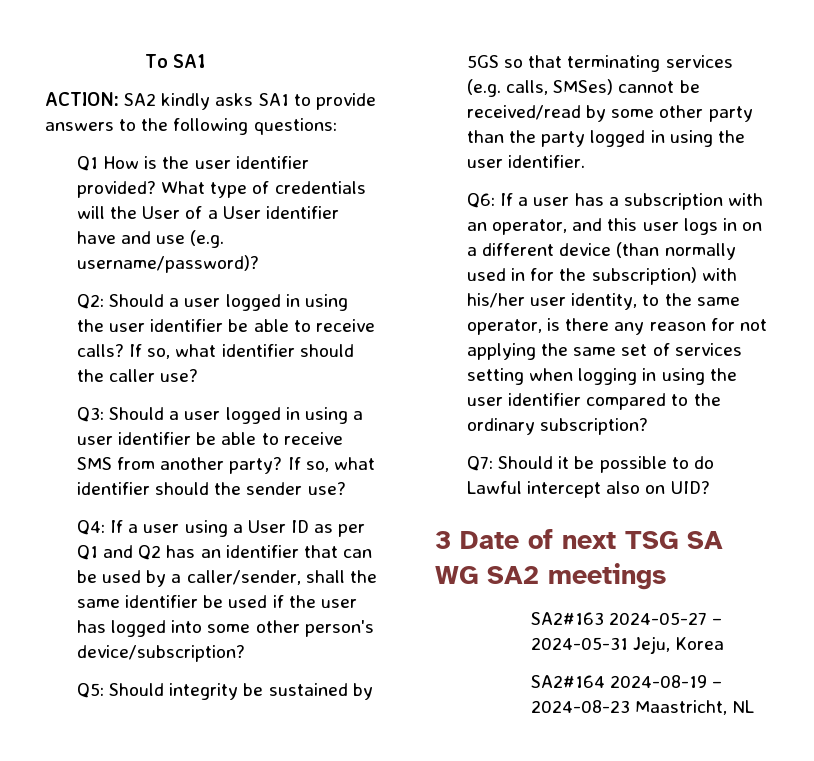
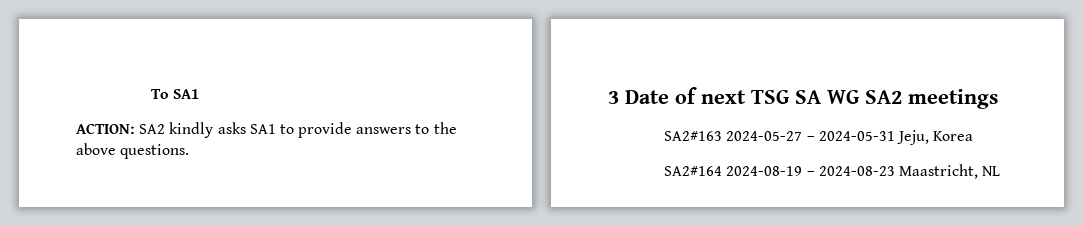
- ACTION: SA2 kindly asks SA1 to provide answers to the following questions:
- Q1 How is the user identifier provided? What type of credentials will the User of a User identifier have and use (e.g. username/password)?
- Q2: Should a user logged in using the user identifier be able to receive calls? If so, what identifier should the caller use?
- Q3: Should a user logged in using a user identifier be able to receive SMS from another party? If so, what identifier should the sender use?
- Q4: If a user using a User ID as per Q1 and Q2 has an identifier that can be used by a caller/sender, shall the same identifier be used if the user has logged into some other person's device/subscription?
- Q5: Should integrity be sustained by 5GS so that terminating services (e.g. calls, SMSes) cannot be received/read by some other party than the party logged in using the user identifier.
- Q6: If a user has a subscription with an operator, and this user logs in on a different device (than normally used in for the subscription) with his/her user identity, to the same operator, is there any reason for not applying the same set of services setting when logging in using the user identifier compared to the ordinary subscription?
- Q7: Should it be possible to do Lawful intercept also on UID?
+ ACTION: SA2 kindly asks SA1 to provide answers to the above questions.

